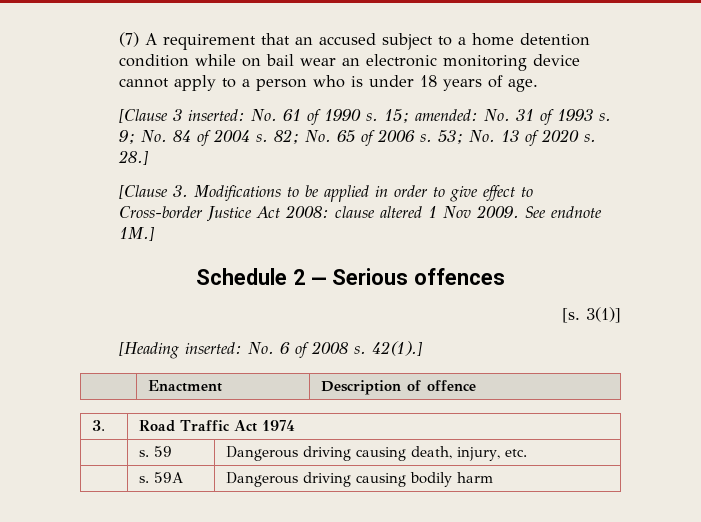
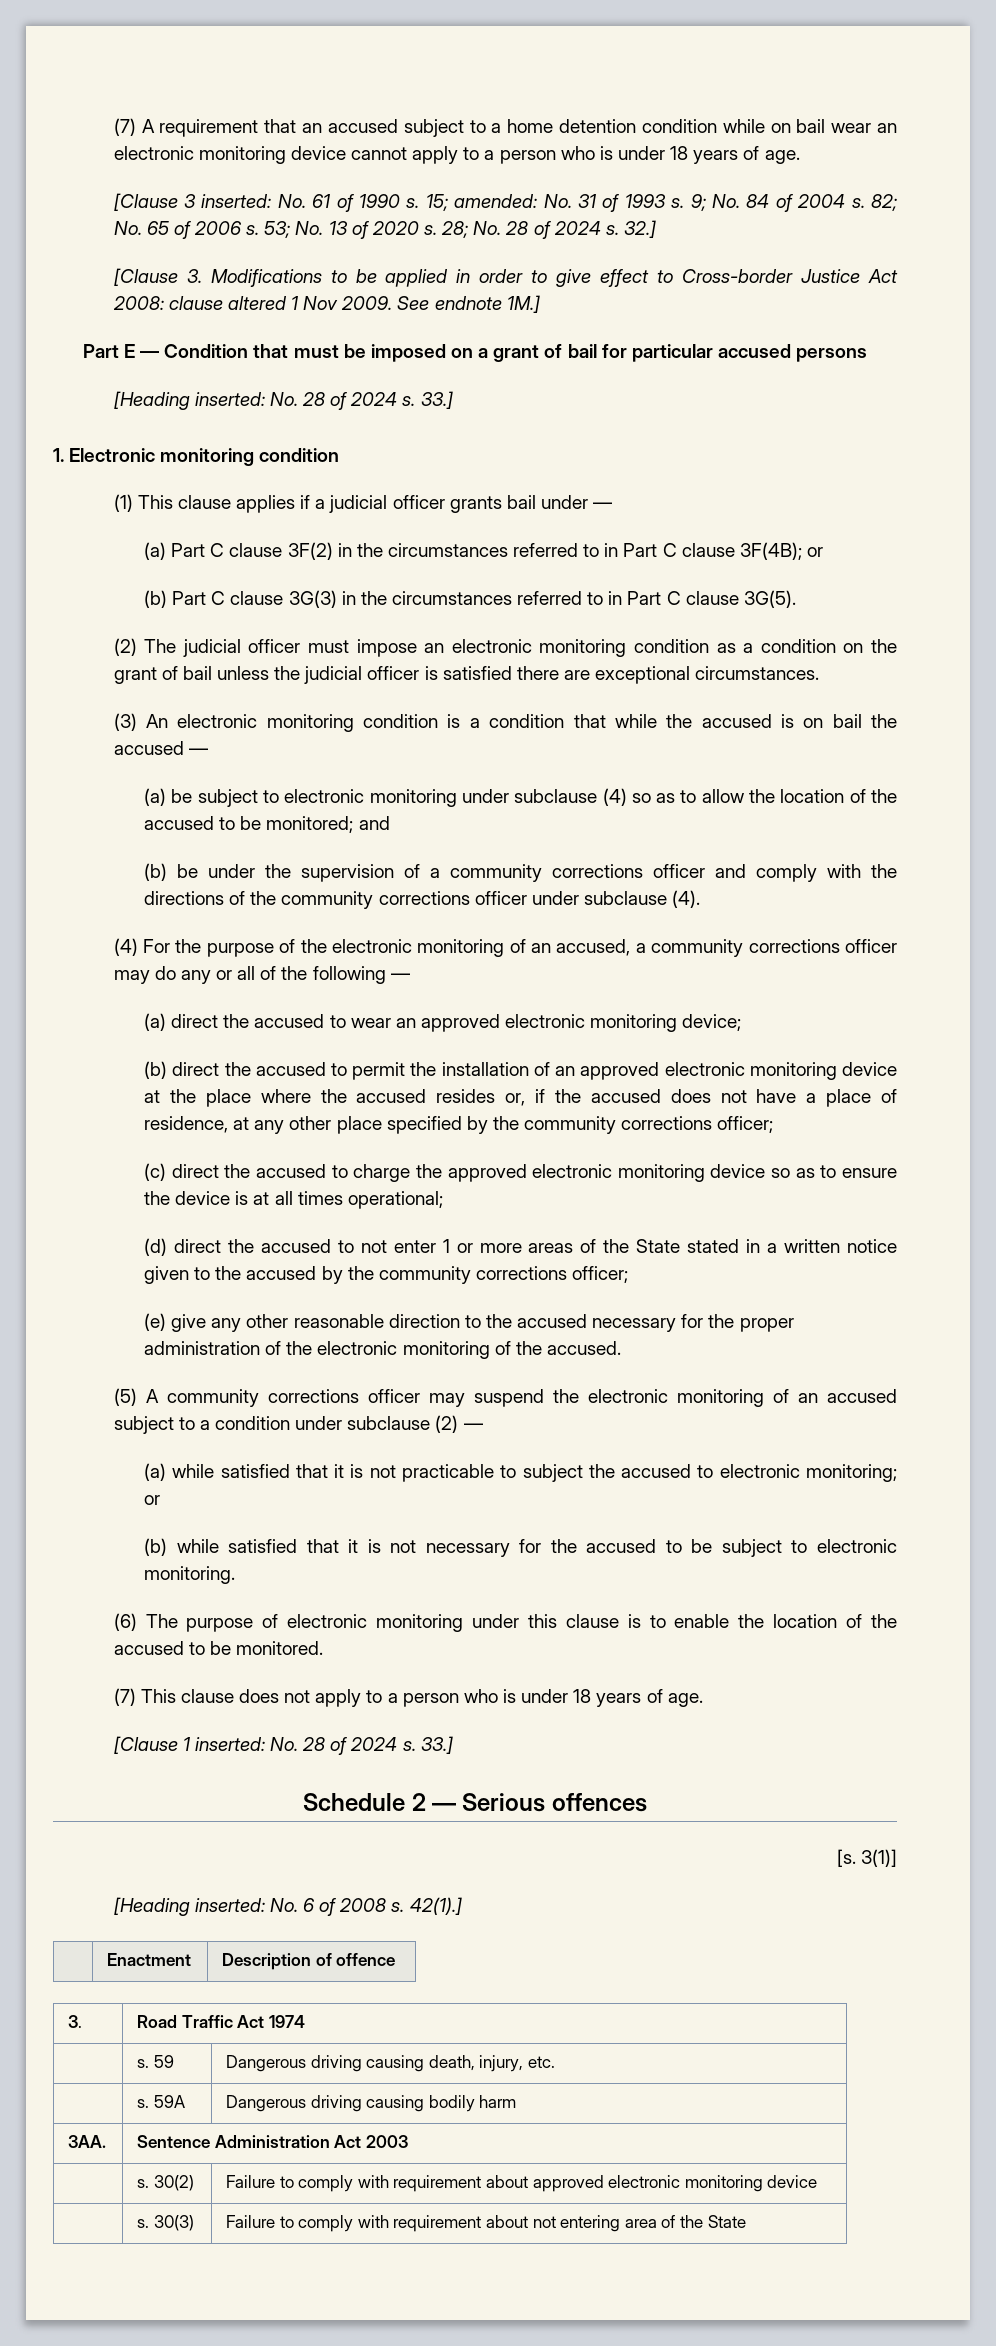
- 28.]
+ 28; No. 28 of 2024 s. 32.]
+ Part E — Condition that must be imposed on a grant of bail for particular accused persons
+ [Heading inserted: No. 28 of 2024 s. 33.]
+ 1. Electronic monitoring condition
+ (1) This clause applies if a judicial officer grants bail under —
+ (a) Part C clause 3F(2) in the circumstances referred to in Part C clause 3F(4B); or
+ (b) Part C clause 3G(3) in the circumstances referred to in Part C clause 3G(5).
+ (2) The judicial officer must impose an electronic monitoring condition as a condition on the grant of bail unless the judicial officer is satisfied there are exceptional circumstances.
+ (3) An electronic monitoring condition is a condition that while the accused is on bail the accused —
+ (a) be subject to electronic monitoring under subclause (4) so as to allow the location of the accused to be monitored; and
+ (b) be under the supervision of a community corrections officer and comply with the directions of the community corrections officer under subclause (4).
+ (4) For the purpose of the electronic monitoring of an accused, a community corrections officer may do any or all of the following —
+ (a) direct the accused to wear an approved electronic monitoring device;
+ (b) direct the accused to permit the installation of an approved electronic monitoring device at the place where the accused resides or, if the accused does not have a place of residence, at any other place specified by the community corrections officer;
+ (c) direct the accused to charge the approved electronic monitoring device so as to ensure the device is at all times operational;
+ (d) direct the accused to not enter 1 or more areas of the State stated in a written notice given to the accused by the community corrections officer;
+ (e) give any other reasonable direction to the accused necessary for the proper administration of the electronic monitoring of the accused.
+ (5) A community corrections officer may suspend the electronic monitoring of an accused subject to a condition under subclause (2) —
+ (a) while satisfied that it is not practicable to subject the accused to electronic monitoring; or
+ (b) while satisfied that it is not necessary for the accused to be subject to electronic monitoring.
+ (6) The purpose of electronic monitoring under this clause is to enable the location of the accused to be monitored.
+ (7) This clause does not apply to a person who is under 18 years of age.
+ [Clause 1 inserted: No. 28 of 2024 s. 33.]
+ 3AA. | Sentence Administration Act 2003
+ | s. 30(2) | Failure to comply with requirement about approved electronic monitoring device
+ | s. 30(3) | Failure to comply with requirement about not entering area of the State

